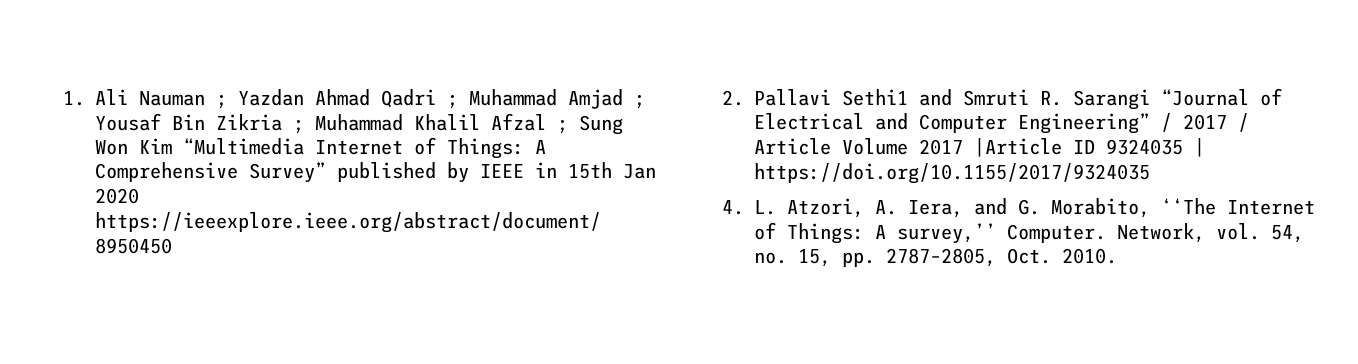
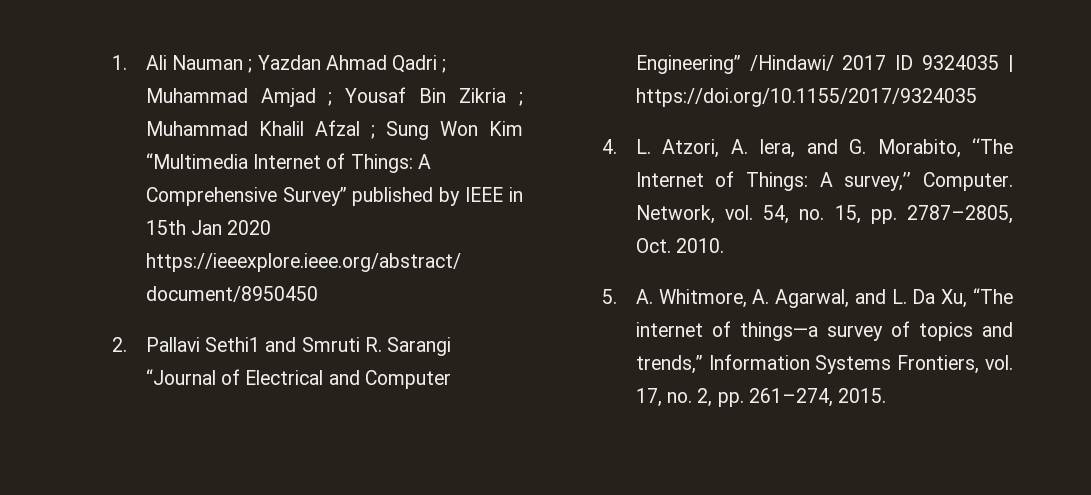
- 2. Pallavi Sethi1 and Smruti R. Sarangi “Journal of Electrical and Computer Engineering” / 2017 / Article Volume 2017 |Article ID 9324035 | https://doi.org/10.1155/2017/9324035
+ 2. Pallavi Sethi1 and Smruti R. Sarangi “Journal of Electrical and Computer Engineering” /Hindawi/ 2017 ID 9324035 | https://doi.org/10.1155/2017/9324035
+ 5. A. Whitmore, A. Agarwal, and L. Da Xu, “The internet of things—a survey of topics and trends,” Information Systems Frontiers, vol. 17, no. 2, pp. 261–274, 2015.

